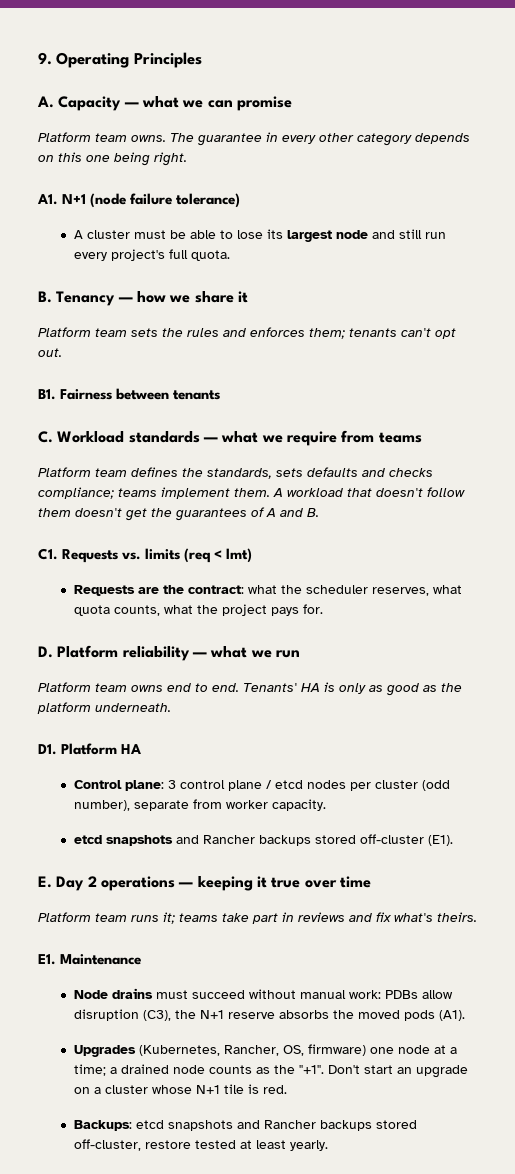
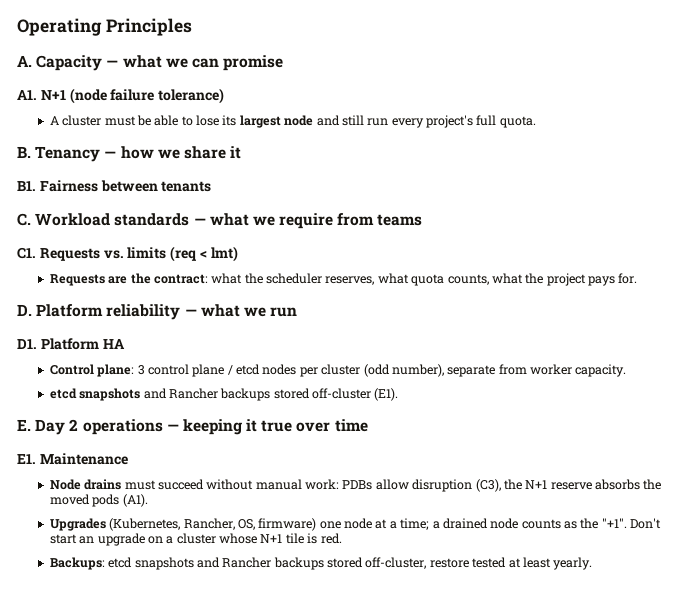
- 9. Operating Principles
+ Operating Principles
- Platform team owns. The guarantee in every other category depends on this one being right.
- Platform team sets the rules and enforces them; tenants can't opt out.
- Platform team defines the standards, sets defaults and checks compliance; teams implement them. A workload that doesn't follow them doesn't get the guarantees of A and B.
- Platform team owns end to end. Tenants' HA is only as good as the platform underneath.
- Platform team runs it; teams take part in reviews and fix what's theirs.

